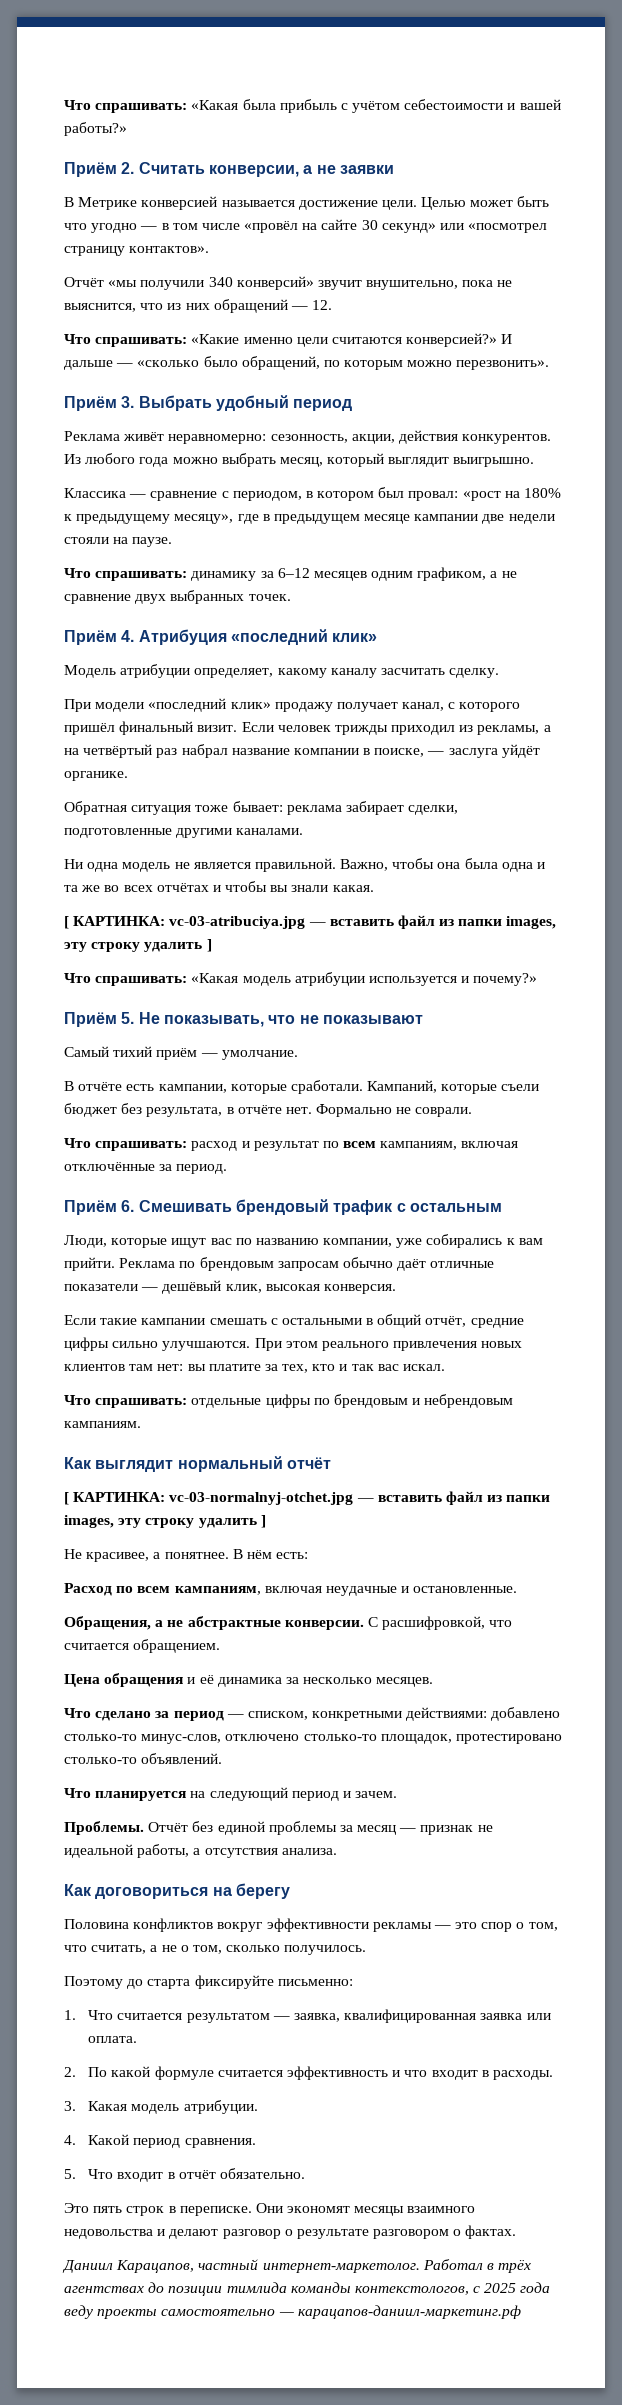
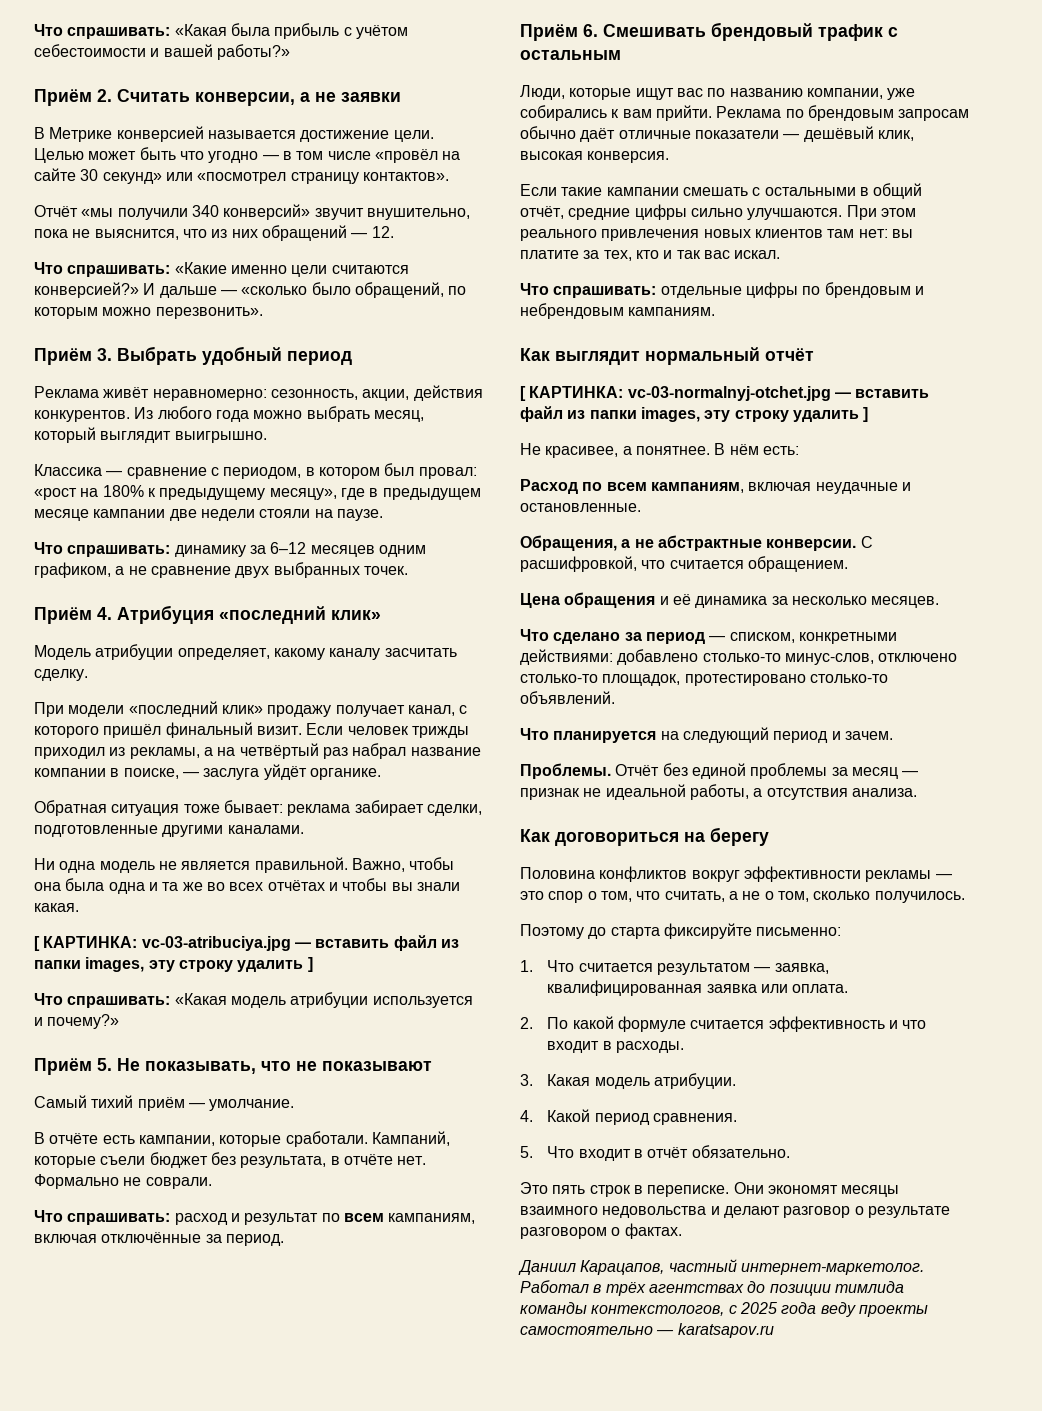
- Работал в трёх агентствах до позиции тимлида команды контекстологов, с 2025 года веду проекты самостоятельно — карацапов-даниил-маркетинг.рф
+ Работал в трёх агентствах до позиции тимлида команды контекстологов, с 2025 года веду проекты самостоятельно — karatsapov.ru

